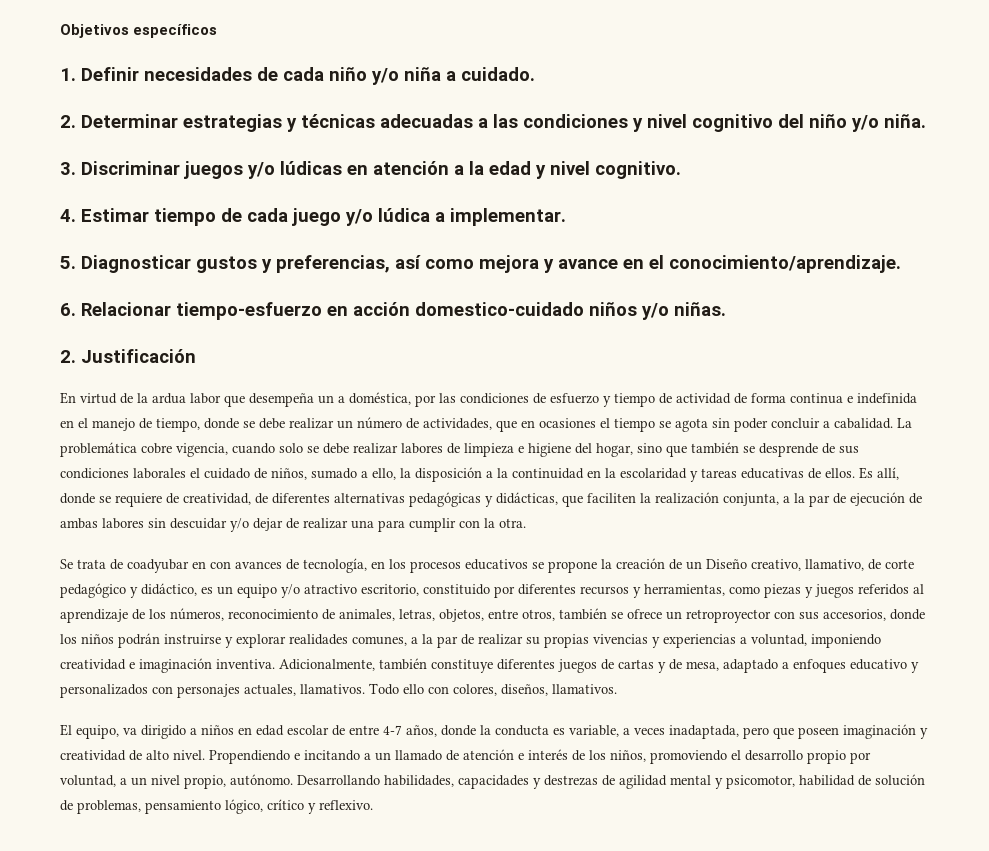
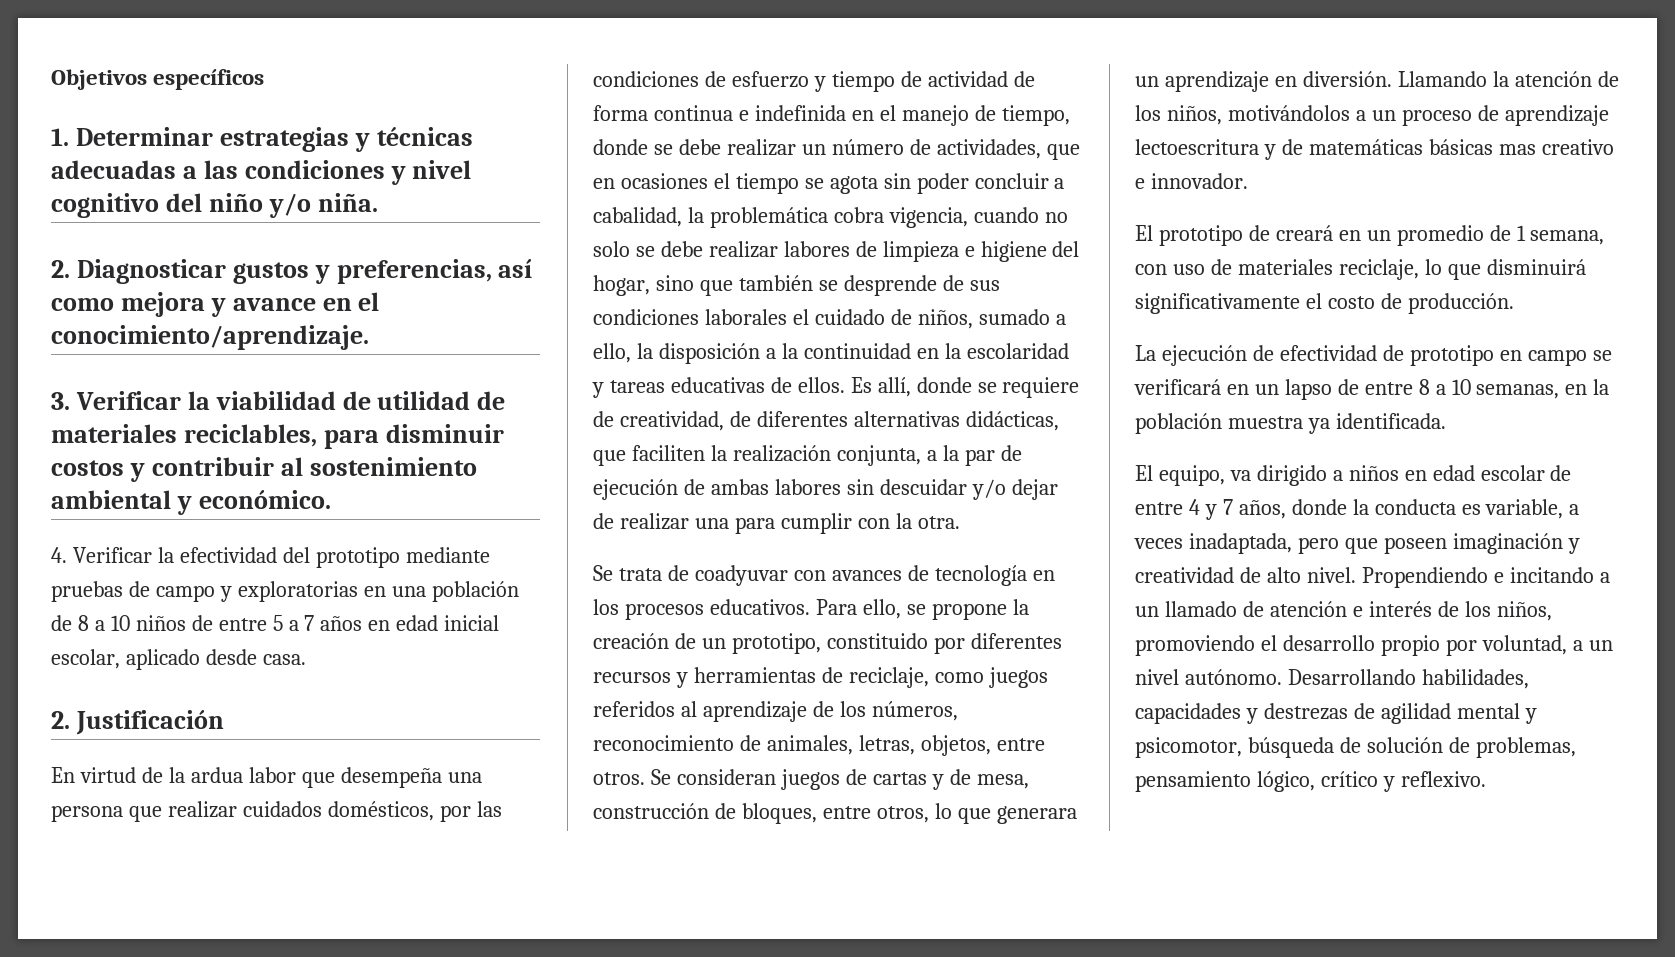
- 1. Definir necesidades de cada niño y/o niña a cuidado.
- 2. Determinar estrategias y técnicas adecuadas a las condiciones y nivel cognitivo del niño y/o niña.
+ 1. Determinar estrategias y técnicas adecuadas a las condiciones y nivel cognitivo del niño y/o niña.
- 3. Discriminar juegos y/o lúdicas en atención a la edad y nivel cognitivo.
- 4. Estimar tiempo de cada juego y/o lúdica a implementar.
- 5. Diagnosticar gustos y preferencias, así como mejora y avance en el conocimiento/aprendizaje.
+ 2. Diagnosticar gustos y preferencias, así como mejora y avance en el conocimiento/aprendizaje.
- 6. Relacionar tiempo-esfuerzo en acción domestico-cuidado niños y/o niñas.
+ 3. Verificar la viabilidad de utilidad de materiales reciclables, para disminuir costos y contribuir al sostenimiento ambiental y económico.
+ 4. Verificar la efectividad del prototipo mediante pruebas de campo y exploratorias en una población de 8 a 10 niños de entre 5 a 7 años en edad inicial escolar, aplicado desde casa.
- En virtud de la ardua labor que desempeña un a doméstica, por las condiciones de esfuerzo y tiempo de actividad de forma continua e indefinida en el manejo de tiempo, donde se debe realizar un número de actividades, que en ocasiones el tiempo se agota sin poder concluir a cabalidad. La problemática cobre vigencia, cuando solo se debe realizar labores de limpieza e higiene del hogar, sino que también se desprende de sus condiciones laborales el cuidado de niños, sumado a ello, la disposición a la continuidad en la escolaridad y tareas educativas de ellos.
+ En virtud de la ardua labor que desempeña una persona que realizar cuidados domésticos, por las condiciones de esfuerzo y tiempo de actividad de forma continua e indefinida en el manejo de tiempo, donde se debe realizar un número de actividades, que en ocasiones el tiempo se agota sin poder concluir a cabalidad, la problemática cobra vigencia, cuando no solo se debe realizar labores de limpieza e higiene del hogar, sino que también se desprende de sus condiciones laborales el cuidado de niños, sumado a ello, la disposición a la continuidad en la escolaridad y tareas educativas de ellos.
- Es allí, donde se requiere de creatividad, de diferentes alternativas pedagógicas y didácticas, que faciliten la realización conjunta, a la par de ejecución de ambas labores sin descuidar y/o dejar de realizar una para cumplir con la otra.
+ Es allí, donde se requiere de creatividad, de diferentes alternativas didácticas, que faciliten la realización conjunta, a la par de ejecución de ambas labores sin descuidar y/o dejar de realizar una para cumplir con la otra.
- Se trata de coadyubar en con avances de tecnología, en los procesos educativos se propone la creación de un Diseño creativo, llamativo, de corte pedagógico y didáctico, es un equipo y/o atractivo escritorio, constituido por diferentes recursos y herramientas, como piezas y juegos referidos al aprendizaje de los números, reconocimiento de animales, letras, objetos, entre otros, también se ofrece un retroproyector con sus accesorios, donde los niños podrán instruirse y explorar realidades comunes, a la par de realizar su propias vivencias y experiencias a voluntad, imponiendo creatividad e imaginación inventiva. Adicionalmente, también constituye diferentes juegos de cartas y de mesa, adaptado a enfoques educativo y personalizados con personajes actuales, llamativos. Todo ello con colores, diseños, llamativos.
+ Se trata de coadyuvar con avances de tecnología en los procesos educativos. Para ello, se propone la creación de un prototipo, constituido por diferentes recursos y herramientas de reciclaje, como juegos referidos al aprendizaje de los números, reconocimiento de animales, letras, objetos, entre otros. Se consideran juegos de cartas y de mesa, construcción de bloques, entre otros, lo que generara un aprendizaje en diversión. Llamando la atención de los niños, motivándolos a un proceso de aprendizaje lectoescritura y de matemáticas básicas mas creativo e innovador.
+ El prototipo de creará en un promedio de 1 semana, con uso de materiales reciclaje, lo que disminuirá significativamente el costo de producción.
+ La ejecución de efectividad de prototipo en campo se verificará en un lapso de entre 8 a 10 semanas, en la población muestra ya identificada.
- El equipo, va dirigido a niños en edad escolar de entre 4-7 años, donde la conducta es variable, a veces inadaptada, pero que poseen imaginación y creatividad de alto nivel.
+ El equipo, va dirigido a niños en edad escolar de entre 4 y 7 años, donde la conducta es variable, a veces inadaptada, pero que poseen imaginación y creatividad de alto nivel.
- Propendiendo e incitando a un llamado de atención e interés de los niños, promoviendo el desarrollo propio por voluntad, a un nivel propio, autónomo.
+ Propendiendo e incitando a un llamado de atención e interés de los niños, promoviendo el desarrollo propio por voluntad, a un nivel autónomo.
- Desarrollando habilidades, capacidades y destrezas de agilidad mental y psicomotor, habilidad de solución de problemas, pensamiento lógico, crítico y reflexivo.
+ Desarrollando habilidades, capacidades y destrezas de agilidad mental y psicomotor, búsqueda de solución de problemas, pensamiento lógico, crítico y reflexivo.

